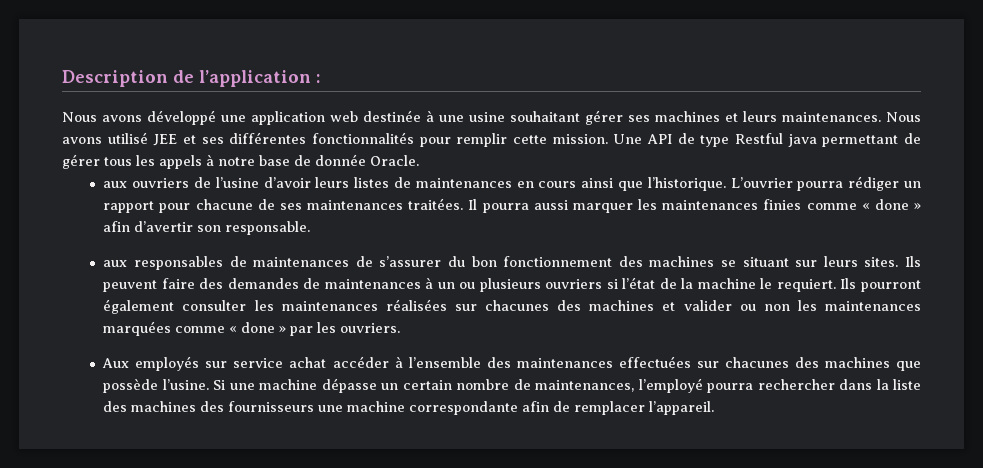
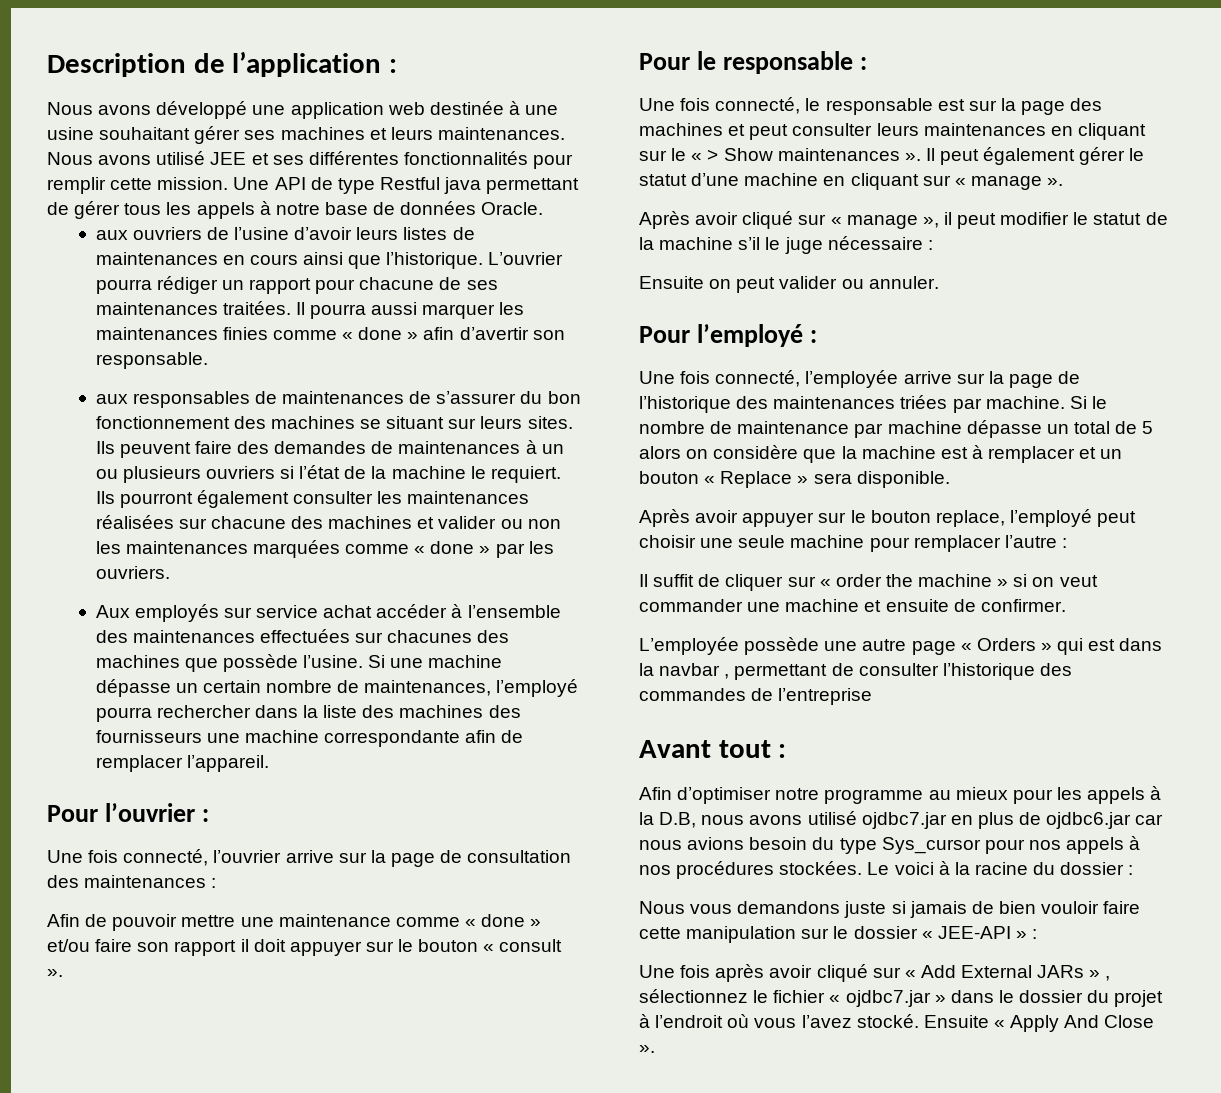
- Une API de type Restful java permettant de gérer tous les appels à notre base de donnée Oracle.
+ Une API de type Restful java permettant de gérer tous les appels à notre base de données Oracle.
- Ils pourront également consulter les maintenances réalisées sur chacunes des machines et valider ou non les maintenances marquées comme « done » par les ouvriers.
+ Ils pourront également consulter les maintenances réalisées sur chacune des machines et valider ou non les maintenances marquées comme « done » par les ouvriers.
+ Pour l’ouvrier :
+ Une fois connecté, l’ouvrier arrive sur la page de consultation des maintenances :
+ Afin de pouvoir mettre une maintenance comme « done » et/ou faire son rapport il doit appuyer sur le bouton « consult ».
+ Pour le responsable :
+ Une fois connecté, le responsable est sur la page des machines et peut consulter leurs maintenances en cliquant sur le « > Show maintenances ». Il peut également gérer le statut d’une machine en cliquant sur « manage ».
+ Après avoir cliqué sur « manage », il peut modifier le statut de la machine s’il le juge nécessaire :
+ Ensuite on peut valider ou annuler.
+ Pour l’employé :
+ Une fois connecté, l’employée arrive sur la page de l’historique des maintenances triées par machine. Si le nombre de maintenance par machine dépasse un total de 5 alors on considère que la machine est à remplacer et un bouton « Replace » sera disponible.
+ Après avoir appuyer sur le bouton replace, l’employé peut choisir une seule machine pour remplacer l’autre :
+ Il suffit de cliquer sur « order the machine » si on veut commander une machine et ensuite de confirmer.
+ L’employée possède une autre page « Orders » qui est dans la navbar , permettant de consulter l’historique des commandes de l’entreprise
+ Avant tout :
+ Afin d’optimiser notre programme au mieux pour les appels à la D.B, nous avons utilisé ojdbc7.jar en plus de ojdbc6.jar car nous avions besoin du type Sys_cursor pour nos appels à nos procédures stockées. Le voici à la racine du dossier :
+ Nous vous demandons juste si jamais de bien vouloir faire cette manipulation sur le dossier « JEE-API » :
+ Une fois après avoir cliqué sur « Add External JARs » , sélectionnez le fichier « ojdbc7.jar » dans le dossier du projet à l’endroit où vous l’avez stocké. Ensuite « Apply And Close ».

